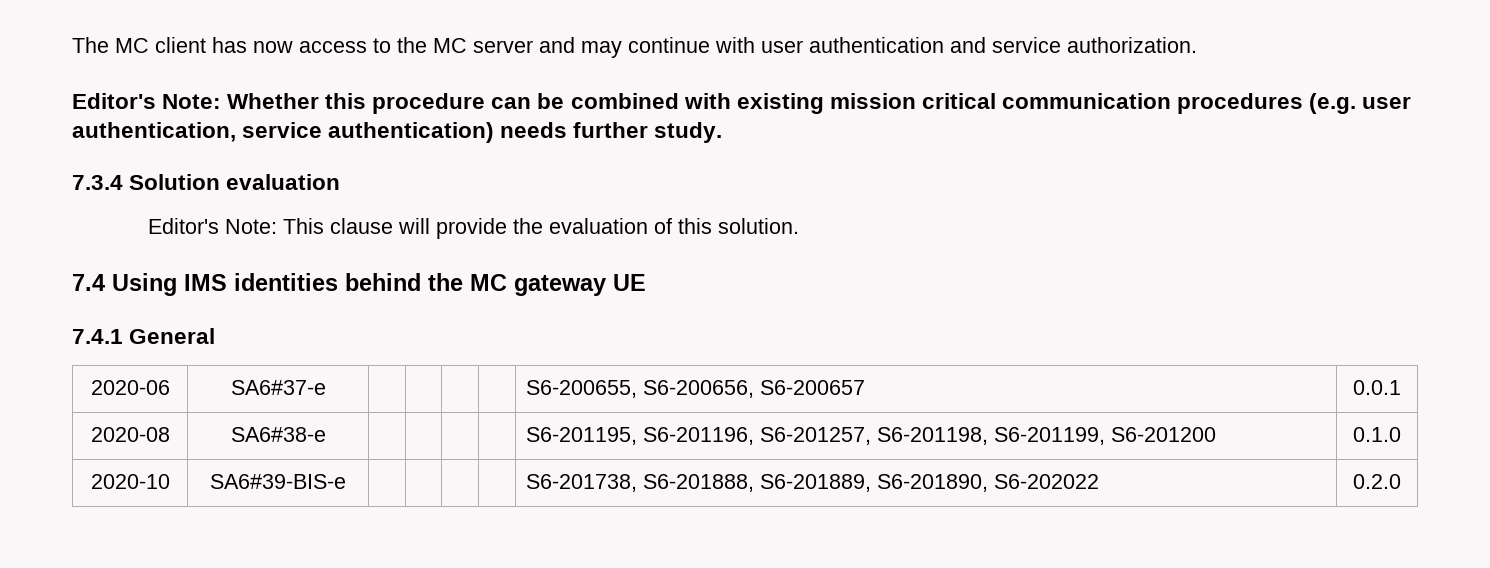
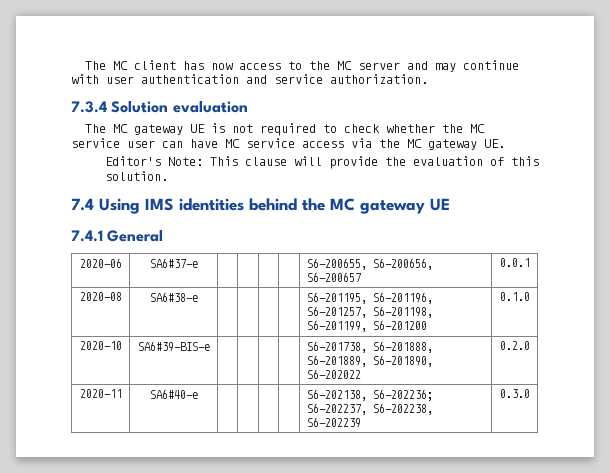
- Editor's Note: Whether this procedure can be combined with existing mission critical communication procedures (e.g. user authentication, service authentication) needs further study.
  7.3.4 Solution evaluation
+ The MC gateway UE is not required to check whether the MC service user can have MC service access via the MC gateway UE.
+ 2020-11 | SA6#40-e | | | | | S6-202138, S6-202236; S6-202237, S6-202238, S6-202239 | 0.3.0

